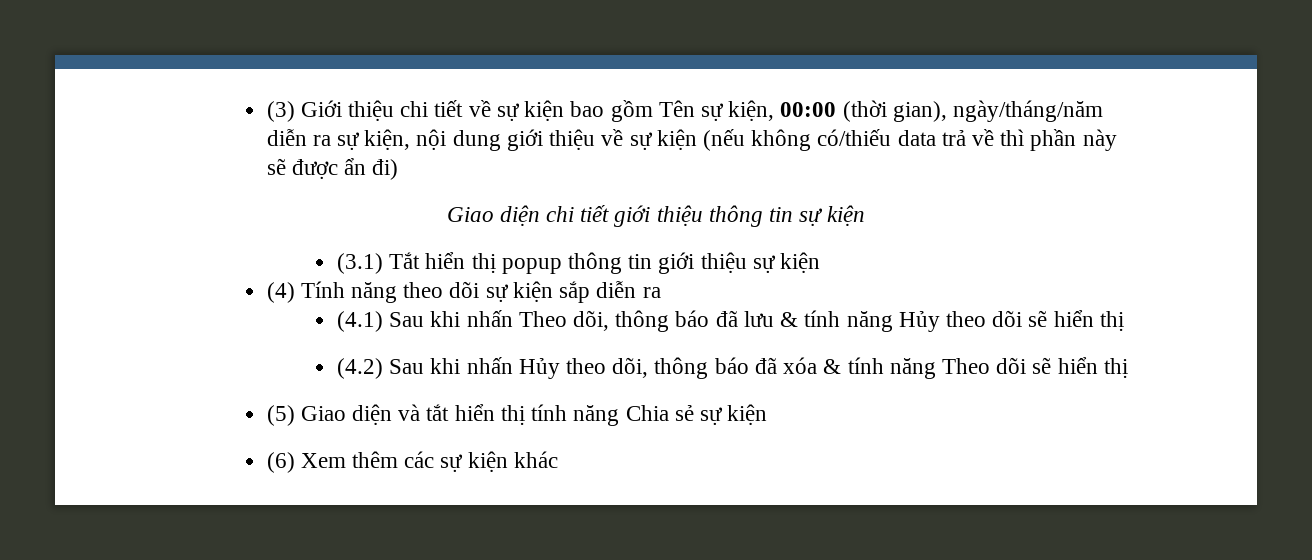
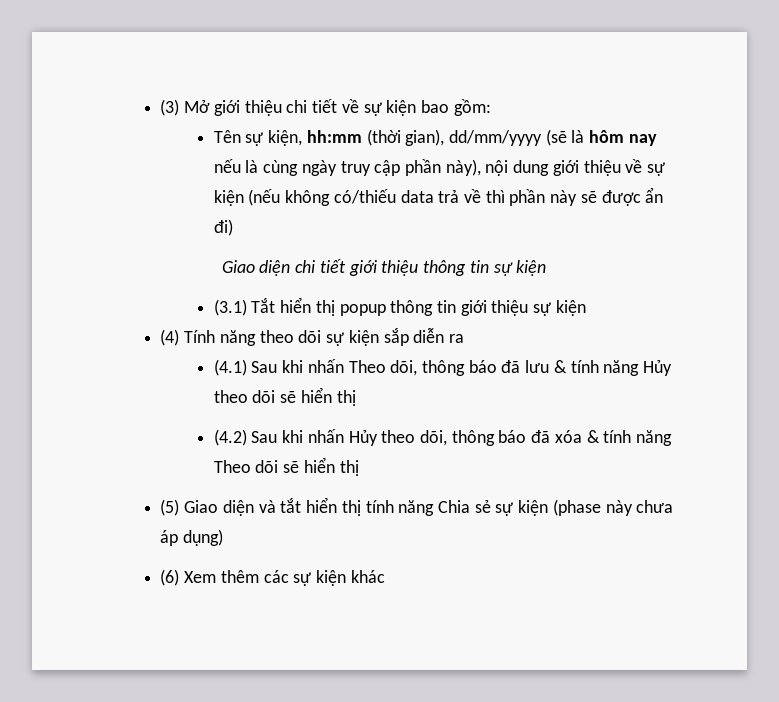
- (3) Giới thiệu chi tiết về sự kiện bao gồm Tên sự kiện, 00:00 (thời gian), ngày/tháng/năm diễn ra sự kiện, nội dung giới thiệu về sự kiện (nếu không có/thiếu data trả về thì phần này sẽ được ẩn đi)
+ (3) Mở giới thiệu chi tiết về sự kiện bao gồm:
+ Tên sự kiện, hh:mm (thời gian), dd/mm/yyyy (sẽ là hôm nay nếu là cùng ngày truy cập phần này), nội dung giới thiệu về sự kiện (nếu không có/thiếu data trả về thì phần này sẽ được ẩn đi)
- (5) Giao diện và tắt hiển thị tính năng Chia sẻ sự kiện
+ (5) Giao diện và tắt hiển thị tính năng Chia sẻ sự kiện (phase này chưa áp dụng)

